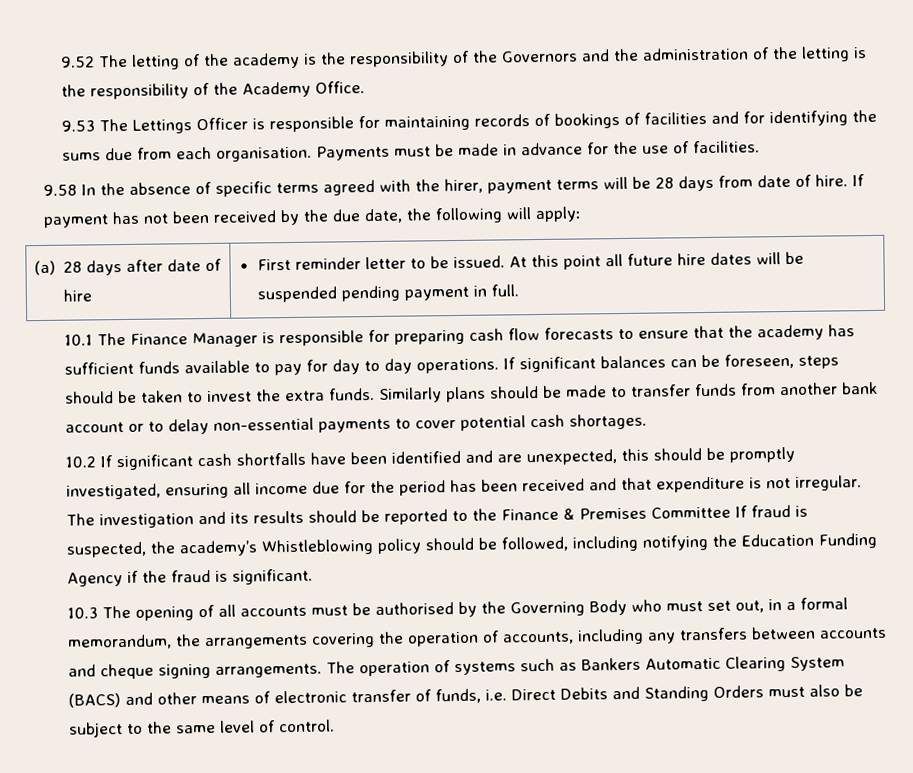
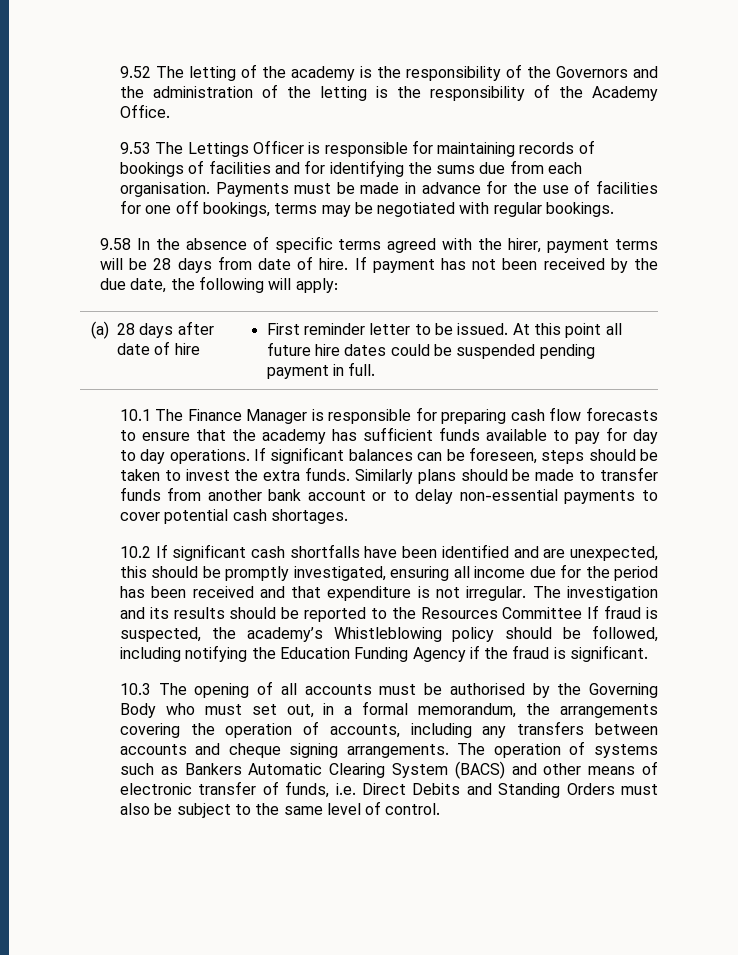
- Payments must be made in advance for the use of facilities.
+ Payments must be made in advance for the use of facilities for one off bookings, terms may be negotiated with regular bookings.
- (a) 28 days after date of hire | First reminder letter to be issued. At this point all future hire dates will be suspended pending payment in full.
+ (a) 28 days after date of hire | First reminder letter to be issued. At this point all future hire dates could be suspended pending payment in full.
- The investigation and its results should be reported to the Finance & Premises Committee If fraud is suspected, the academy’s Whistleblowing policy should be followed, including notifying the Education Funding Agency if the fraud is significant.
+ The investigation and its results should be reported to the Resources Committee If fraud is suspected, the academy’s Whistleblowing policy should be followed, including notifying the Education Funding Agency if the fraud is significant.

